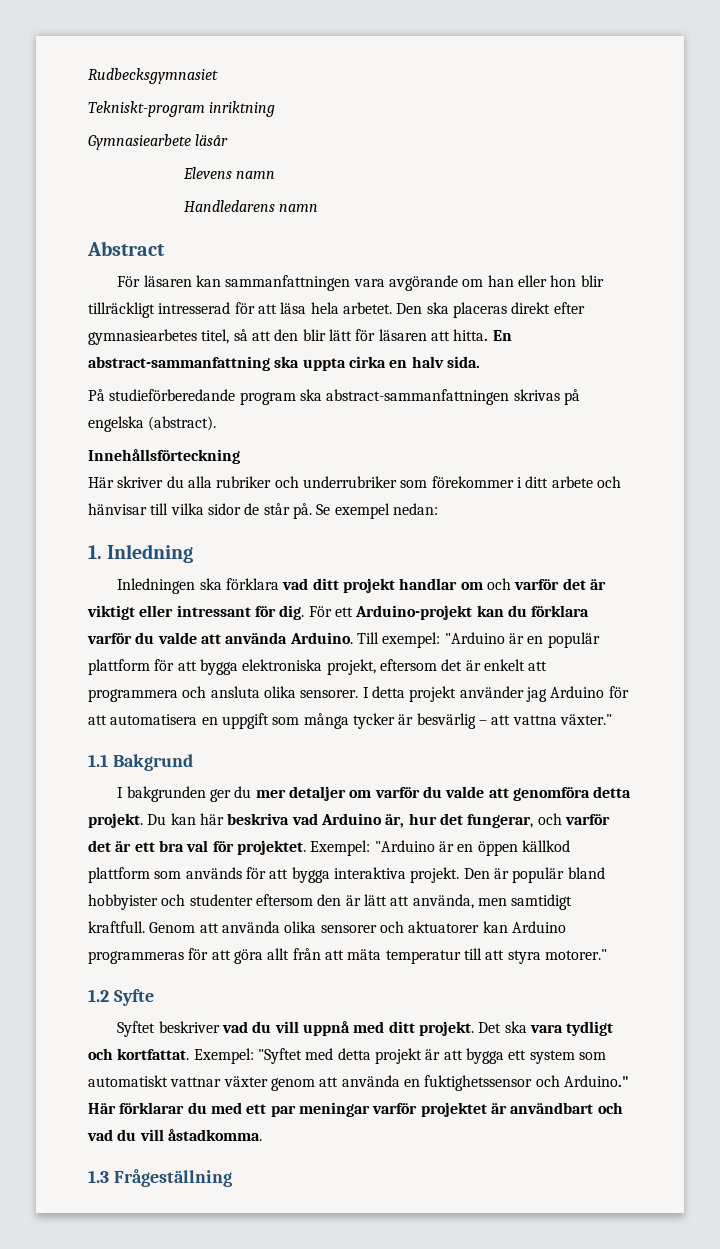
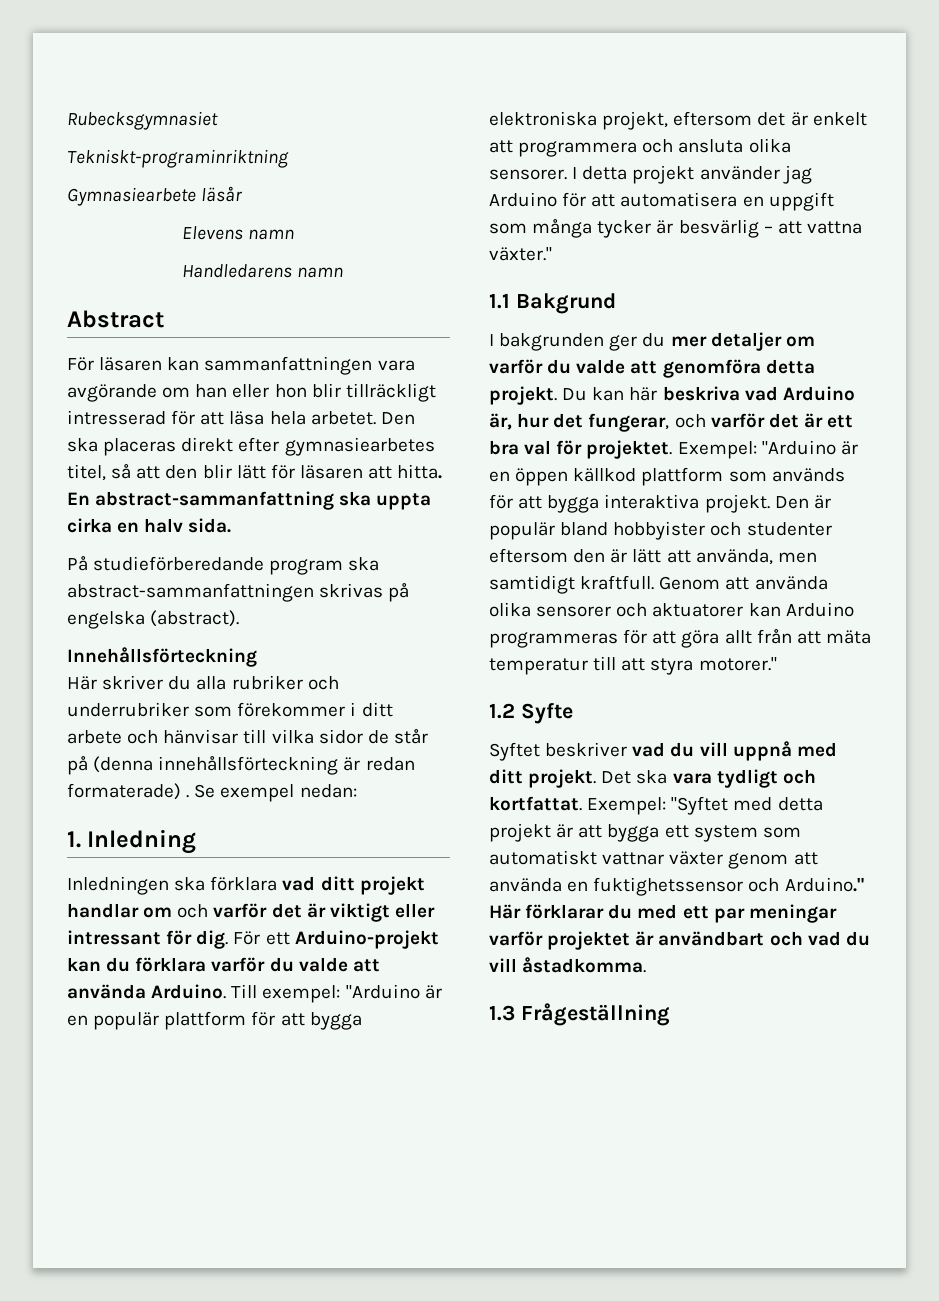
- Rudbecksgymnasiet
- Tekniskt-program inriktning
+ Rubecksgymnasiet
+ Tekniskt-programinriktning
- Här skriver du alla rubriker och underrubriker som förekommer i ditt arbete och hänvisar till vilka sidor de står på.
+ Här skriver du alla rubriker och underrubriker som förekommer i ditt arbete och hänvisar till vilka sidor de står på (denna innehållsförteckning är redan formaterade) .

